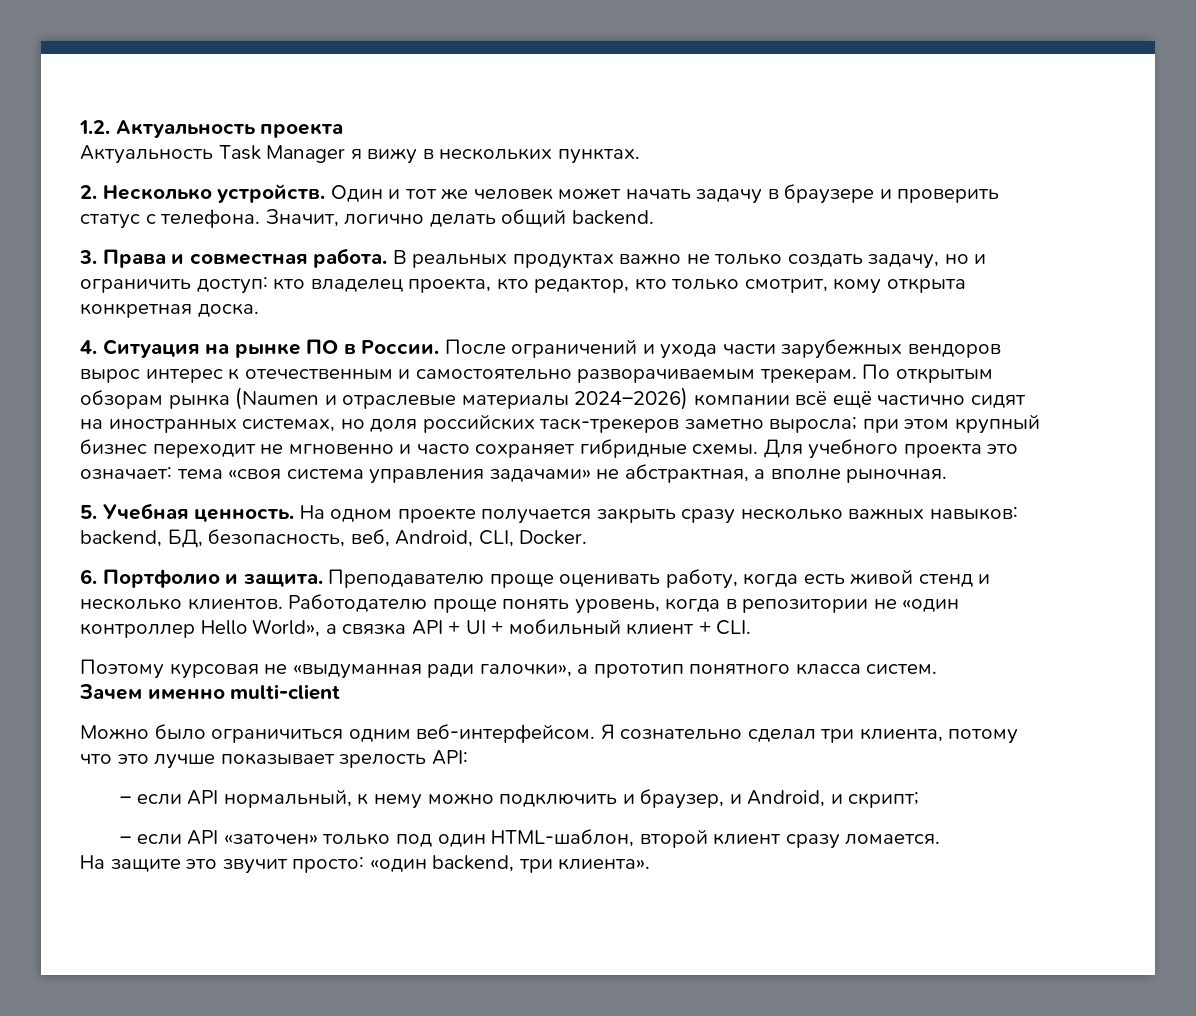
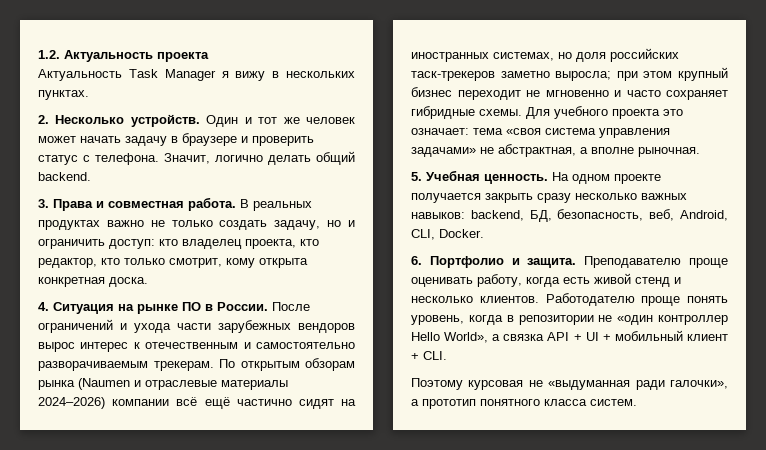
- Зачем именно multi-client
- Можно было ограничиться одним веб-интерфейсом. Я сознательно сделал три клиента, потому что это лучше показывает зрелость API:
- – если API нормальный, к нему можно подключить и браузер, и Android, и скрипт;
- – если API «заточен» только под один HTML-шаблон, второй клиент сразу ломается.
- На защите это звучит просто: «один backend, три клиента».

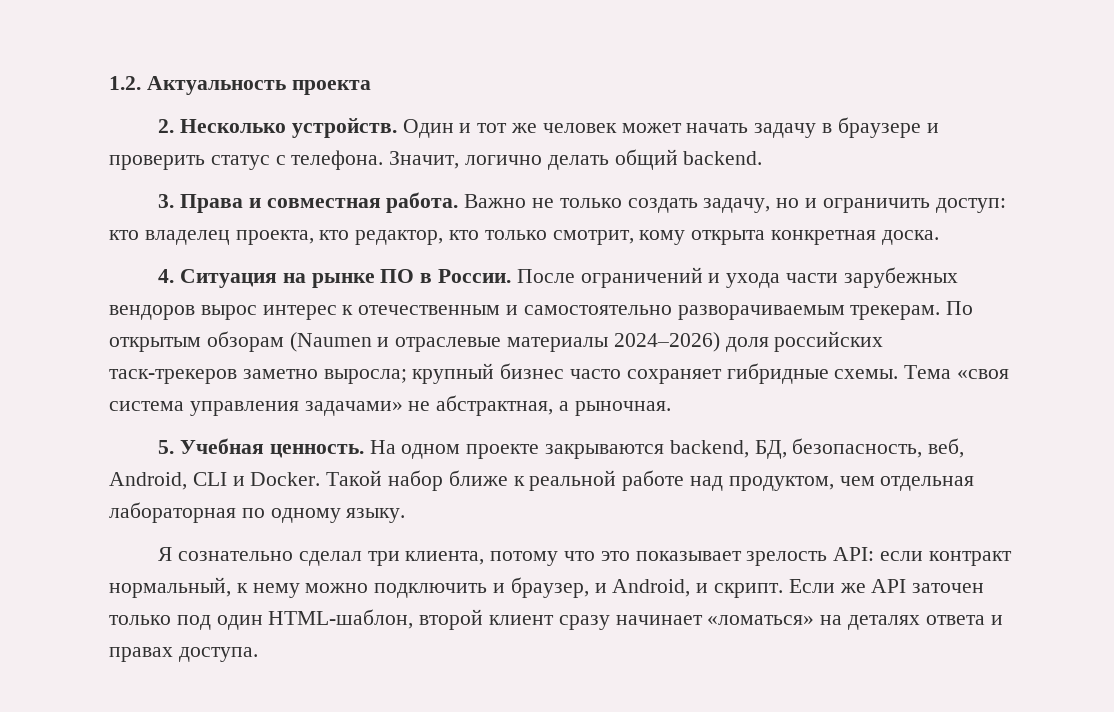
- Актуальность Task Manager я вижу в нескольких пунктах.
- В реальных продуктах важно не только создать задачу, но и ограничить доступ: кто владелец проекта, кто редактор, кто только смотрит, кому открыта конкретная доска.
+ Важно не только создать задачу, но и ограничить доступ: кто владелец проекта, кто редактор, кто только смотрит, кому открыта конкретная доска.
- По открытым обзорам рынка (Naumen и отраслевые материалы 2024–2026) компании всё ещё частично сидят на иностранных системах, но доля российских таск-трекеров заметно выросла; при этом крупный бизнес переходит не мгновенно и часто сохраняет гибридные схемы. Для учебного проекта это означает: тема «своя система управления задачами» не абстрактная, а вполне рыночная.
+ По открытым обзорам (Naumen и отраслевые материалы 2024–2026) доля российских таск-трекеров заметно выросла; крупный бизнес часто сохраняет гибридные схемы. Тема «своя система управления задачами» не абстрактная, а рыночная.
- На одном проекте получается закрыть сразу несколько важных навыков: backend, БД, безопасность, веб, Android, CLI, Docker.
- 6. Портфолио и защита. Преподавателю проще оценивать работу, когда есть живой стенд и несколько клиентов. Работодателю проще понять уровень, когда в репозитории не «один контроллер Hello World», а связка API + UI + мобильный клиент + CLI.
- Поэтому курсовая не «выдуманная ради галочки», а прототип понятного класса систем.
+ На одном проекте закрываются backend, БД, безопасность, веб, Android, CLI и Docker. Такой набор ближе к реальной работе над продуктом, чем отдельная лабораторная по одному языку.
+ Я сознательно сделал три клиента, потому что это показывает зрелость API: если контракт нормальный, к нему можно подключить и браузер, и Android, и скрипт. Если же API заточен только под один HTML-шаблон, второй клиент сразу начинает «ломаться» на деталях ответа и правах доступа.

